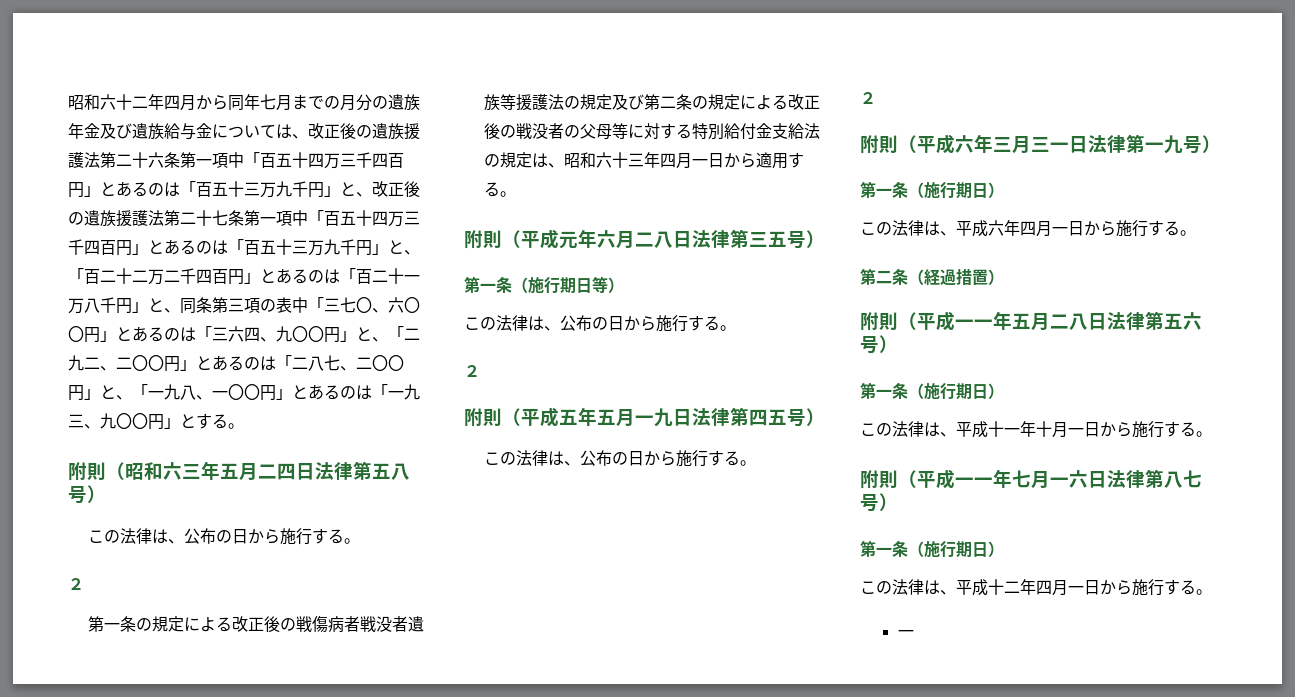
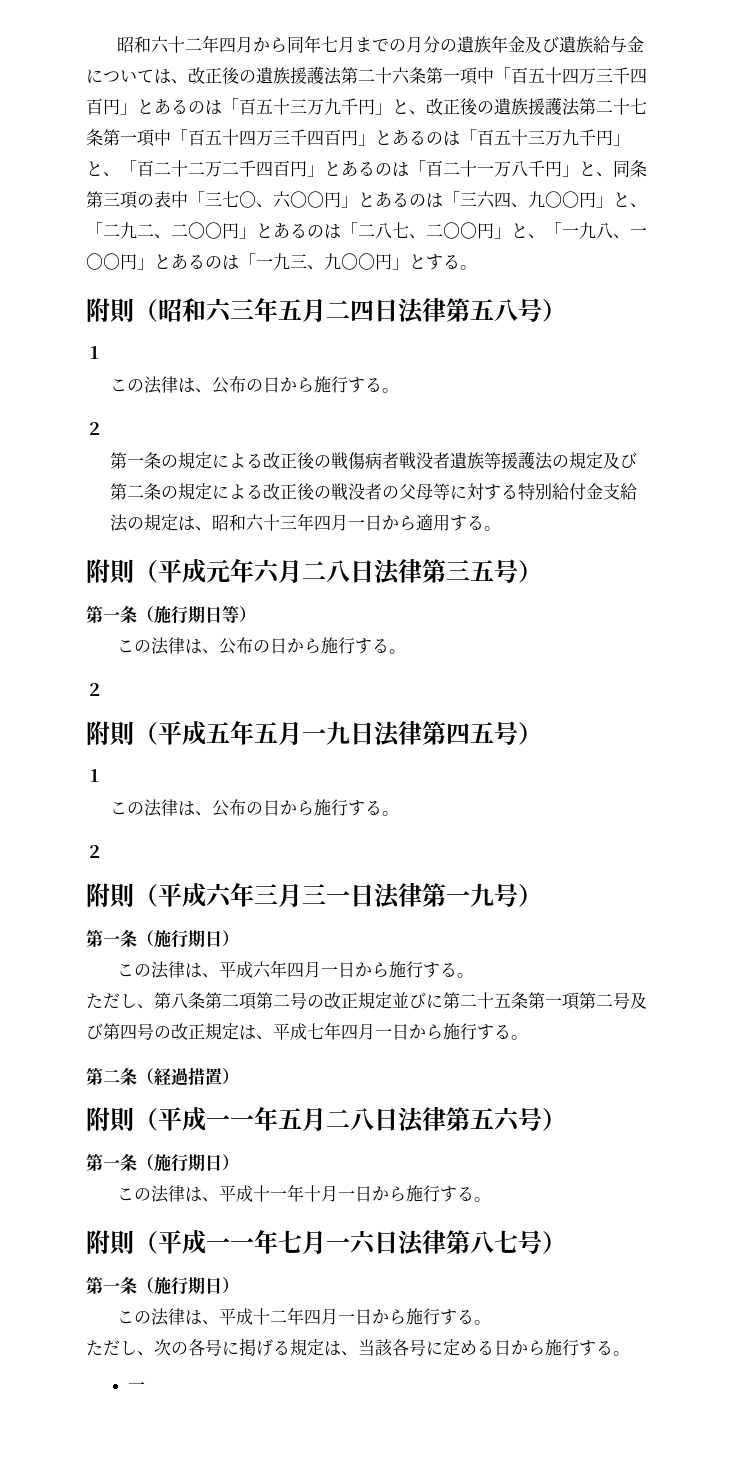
  附則（昭和六三年五月二四日法律第五八号）
+ １
  附則（平成五年五月一九日法律第四五号）
+ １
+ ただし、第八条第二項第二号の改正規定並びに第二十五条第一項第二号及び第四号の改正規定は、平成七年四月一日から施行する。
+ ただし、次の各号に掲げる規定は、当該各号に定める日から施行する。

